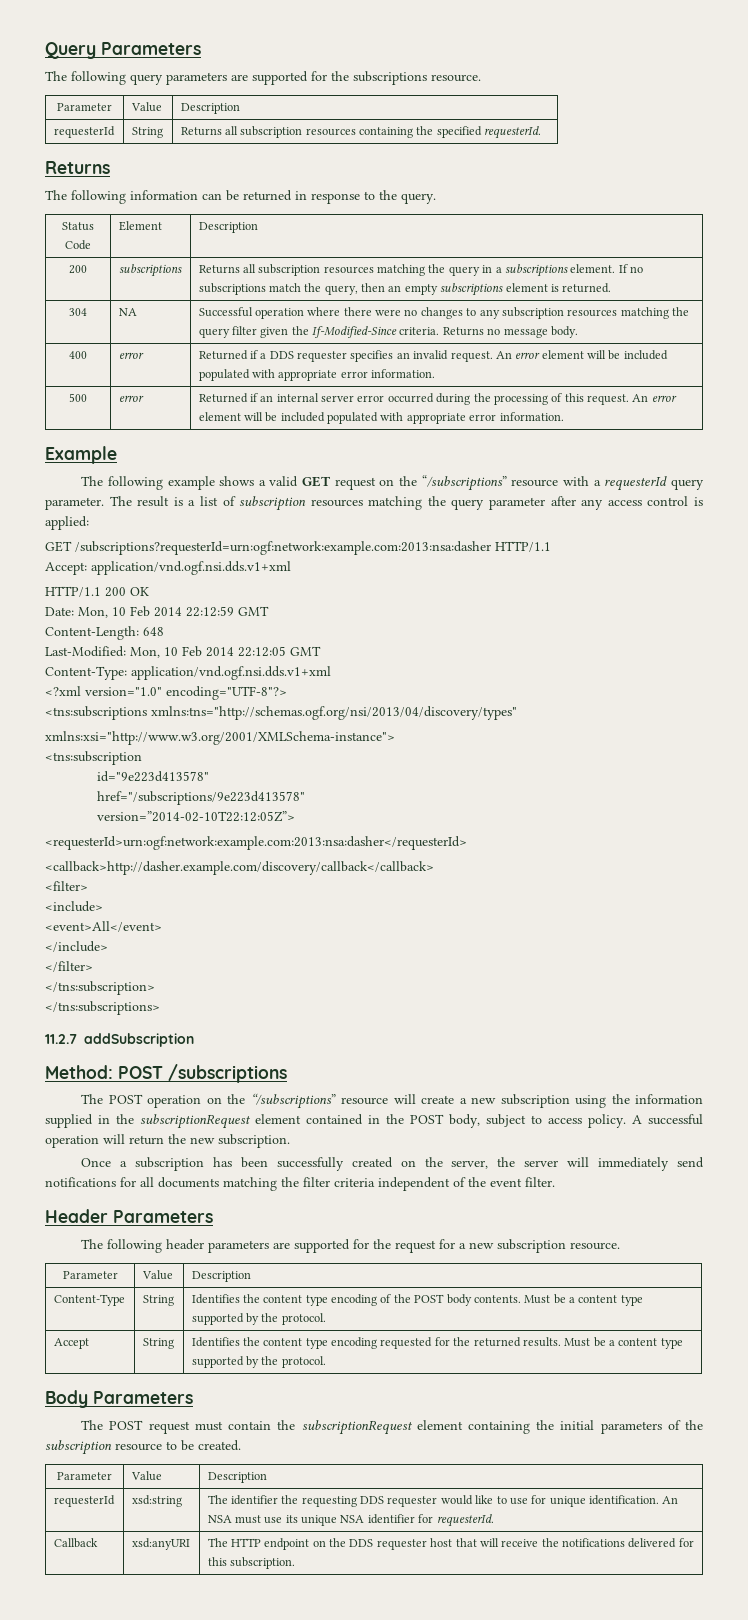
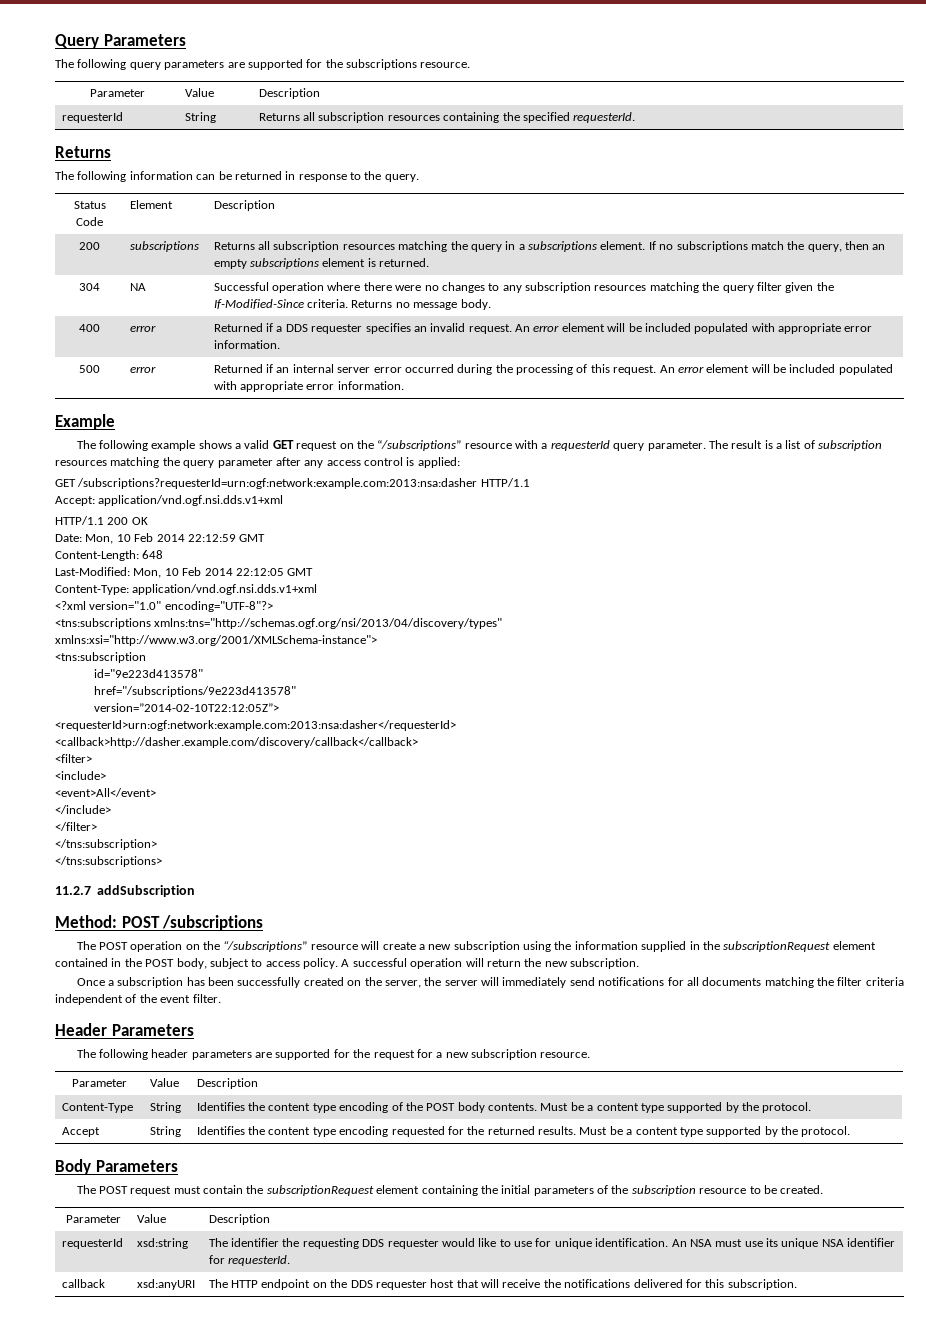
- Callback | xsd:anyURI | The HTTP endpoint on the DDS requester host that will receive the notifications delivered for this subscription.
+ callback | xsd:anyURI | The HTTP endpoint on the DDS requester host that will receive the notifications delivered for this subscription.

